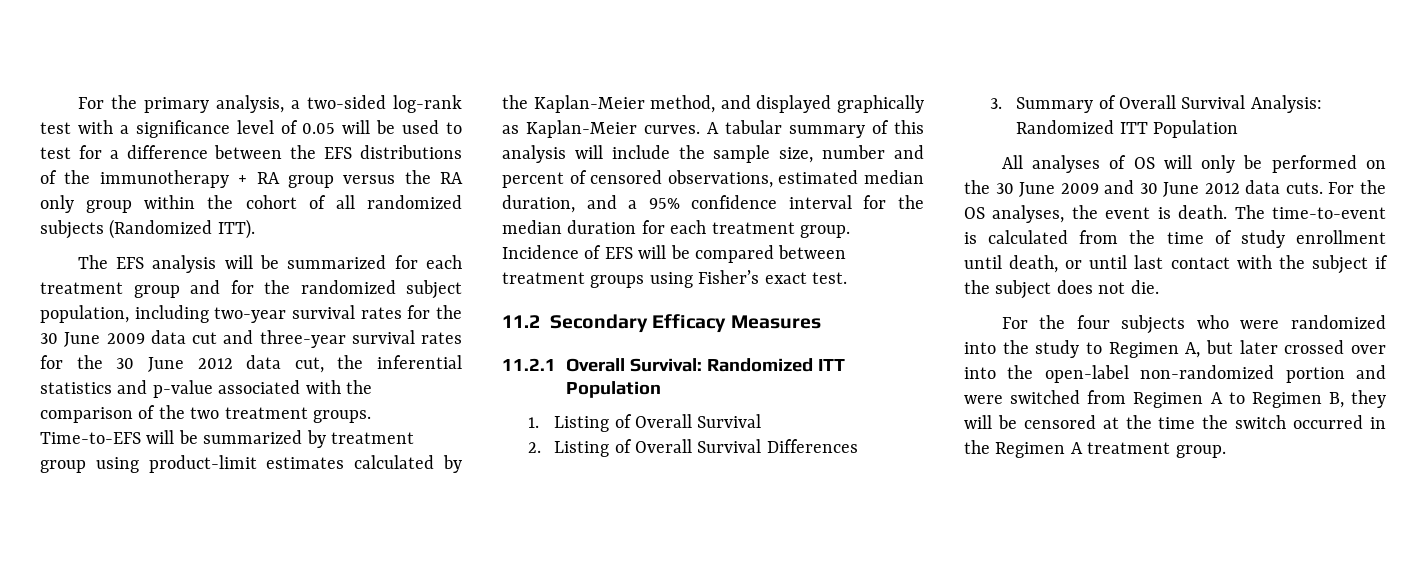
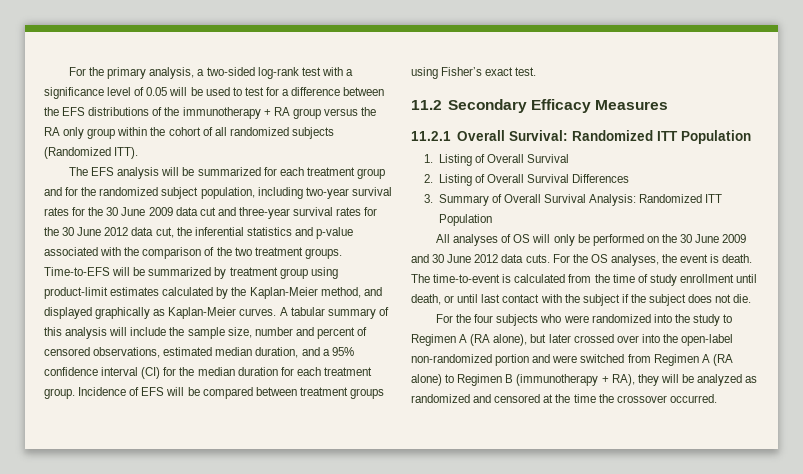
- A tabular summary of this analysis will include the sample size, number and percent of censored observations, estimated median duration, and a 95% confidence interval for the median duration for each treatment group.
+ A tabular summary of this analysis will include the sample size, number and percent of censored observations, estimated median duration, and a 95% confidence interval (CI) for the median duration for each treatment group.
- For the four subjects who were randomized into the study to Regimen A, but later crossed over into the open-label non-randomized portion and were switched from Regimen A to Regimen B, they will be censored at the time the switch occurred in the Regimen A treatment group.
+ For the four subjects who were randomized into the study to Regimen A (RA alone), but later crossed over into the open-label non-randomized portion and were switched from Regimen A (RA alone) to Regimen B (immunotherapy + RA), they will be analyzed as randomized and censored at the time the crossover occurred.

